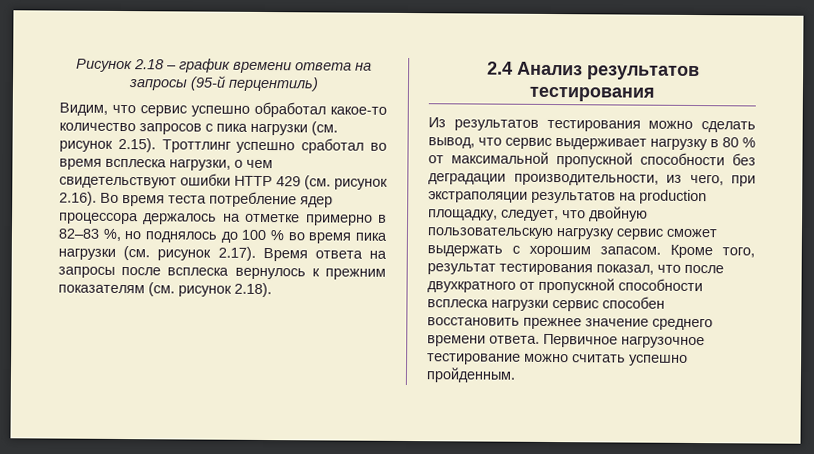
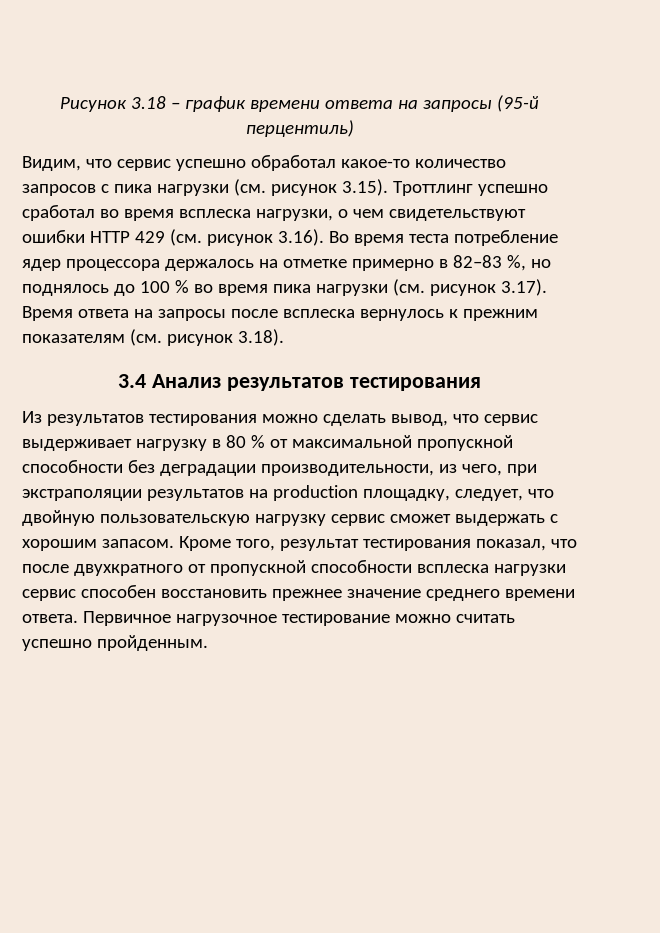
- Рисунок 2.18 – график времени ответа на запросы (95-й перцентиль)
+ Рисунок 3.18 – график времени ответа на запросы (95-й перцентиль)
- Видим, что сервис успешно обработал какое-то количество запросов с пика нагрузки (см. рисунок 2.15). Троттлинг успешно сработал во время всплеска нагрузки, о чем свидетельствуют ошибки HTTP 429 (см. рисунок 2.16). Во время теста потребление ядер процессора держалось на отметке примерно в 82–83 %, но поднялось до 100 % во время пика нагрузки (см. рисунок 2.17). Время ответа на запросы после всплеска вернулось к прежним показателям (см. рисунок 2.18).
- 2.4 Анализ результатов тестирования
+ Видим, что сервис успешно обработал какое-то количество запросов с пика нагрузки (см. рисунок 3.15). Троттлинг успешно сработал во время всплеска нагрузки, о чем свидетельствуют ошибки HTTP 429 (см. рисунок 3.16). Во время теста потребление ядер процессора держалось на отметке примерно в 82–83 %, но поднялось до 100 % во время пика нагрузки (см. рисунок 3.17). Время ответа на запросы после всплеска вернулось к прежним показателям (см. рисунок 3.18).
+ 3.4 Анализ результатов тестирования

